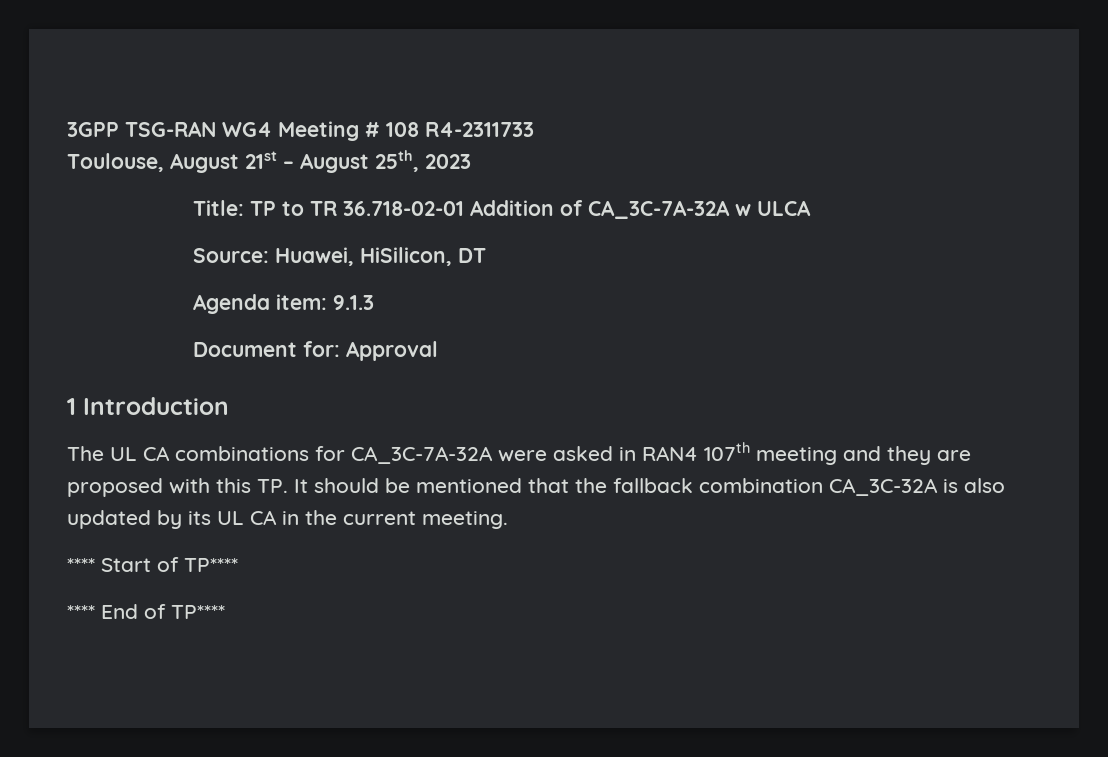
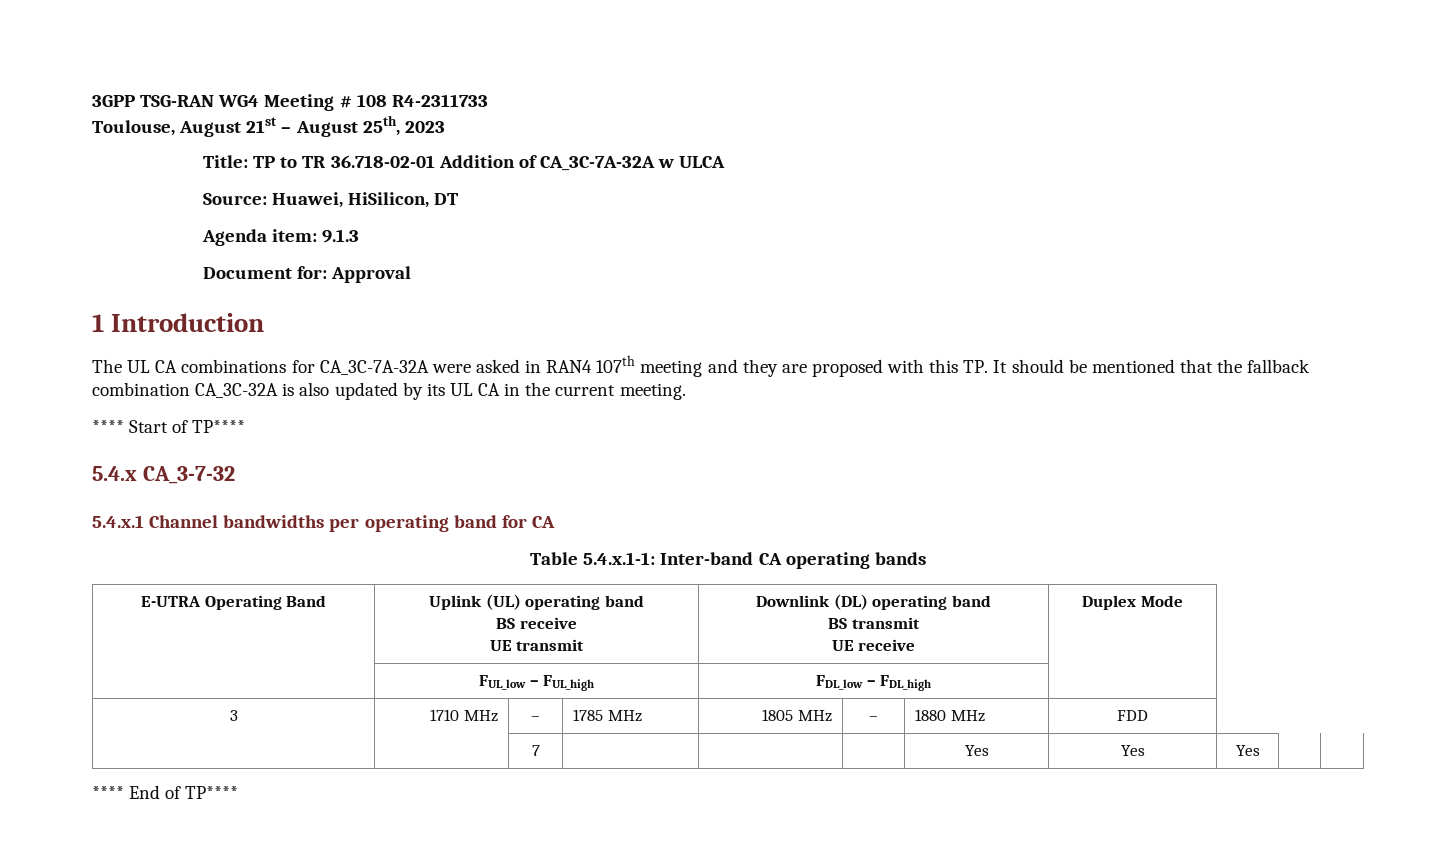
+ 5.4.x CA_3-7-32
+ 5.4.x.1 Channel bandwidths per operating band for CA
+ Table 5.4.x.1-1: Inter-band CA operating bands
+ E-UTRA Operating Band | Uplink (UL) operating band
+ BS receive
+ UE transmit | Downlink (DL) operating band
+ BS transmit
+ UE receive | Duplex Mode
+ | FUL_low – FUL_high | FDL_low – FDL_high |
+ 3 | 1710 MHz | – | 1785 MHz | 1805 MHz | – | 1880 MHz | FDD
+ | | 7 | | | | Yes | Yes | Yes | |

